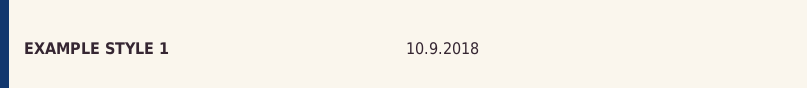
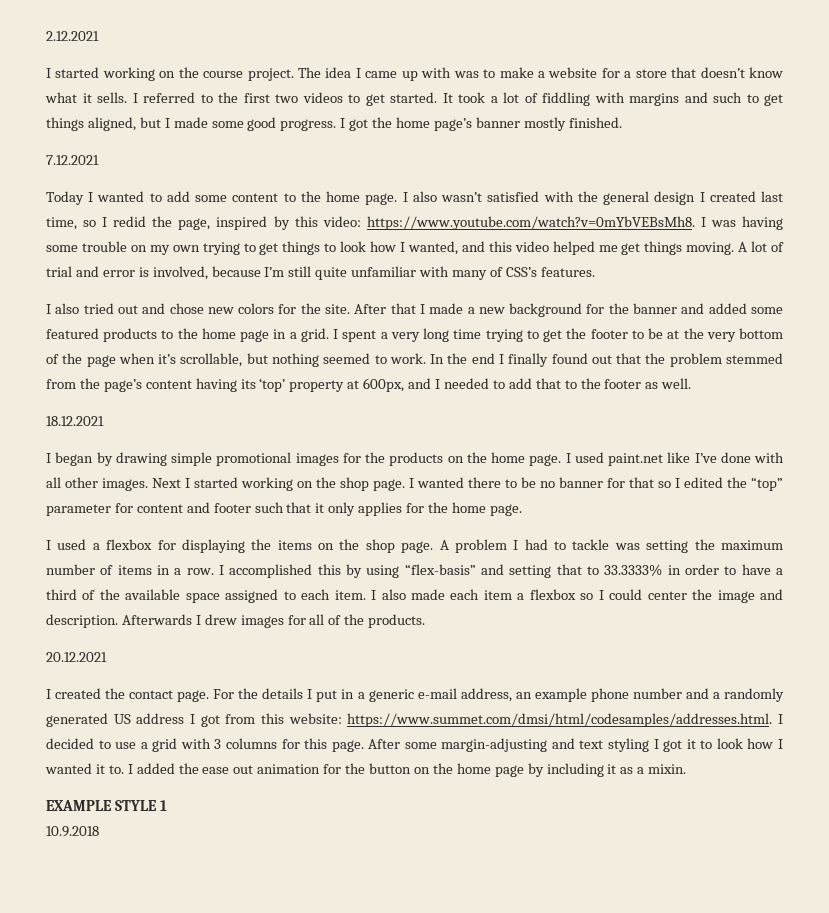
+ 2.12.2021
+ I started working on the course project. The idea I came up with was to make a website for a store that doesn’t know what it sells. I referred to the first two videos to get started. It took a lot of fiddling with margins and such to get things aligned, but I made some good progress. I got the home page’s banner mostly finished.
+ 7.12.2021
+ Today I wanted to add some content to the home page. I also wasn’t satisfied with the general design I created last time, so I redid the page, inspired by this video: https://www.youtube.com/watch?v=0mYbVEBsMh8. I was having some trouble on my own trying to get things to look how I wanted, and this video helped me get things moving. A lot of trial and error is involved, because I’m still quite unfamiliar with many of CSS’s features.
+ I also tried out and chose new colors for the site. After that I made a new background for the banner and added some featured products to the home page in a grid. I spent a very long time trying to get the footer to be at the very bottom of the page when it’s scrollable, but nothing seemed to work. In the end I finally found out that the problem stemmed from the page’s content having its ‘top’ property at 600px, and I needed to add that to the footer as well.
+ 18.12.2021
+ I began by drawing simple promotional images for the products on the home page. I used paint.net like I’ve done with all other images. Next I started working on the shop page. I wanted there to be no banner for that so I edited the “top” parameter for content and footer such that it only applies for the home page.
+ I used a flexbox for displaying the items on the shop page. A problem I had to tackle was setting the maximum number of items in a row. I accomplished this by using “flex-basis” and setting that to 33.3333% in order to have a third of the available space assigned to each item. I also made each item a flexbox so I could center the image and description. Afterwards I drew images for all of the products.
+ 20.12.2021
+ I created the contact page. For the details I put in a generic e-mail address, an example phone number and a randomly generated US address I got from this website: https://www.summet.com/dmsi/html/codesamples/addresses.html. I decided to use a grid with 3 columns for this page. After some margin-adjusting and text styling I got it to look how I wanted it to. I added the ease out animation for the button on the home page by including it as a mixin.

